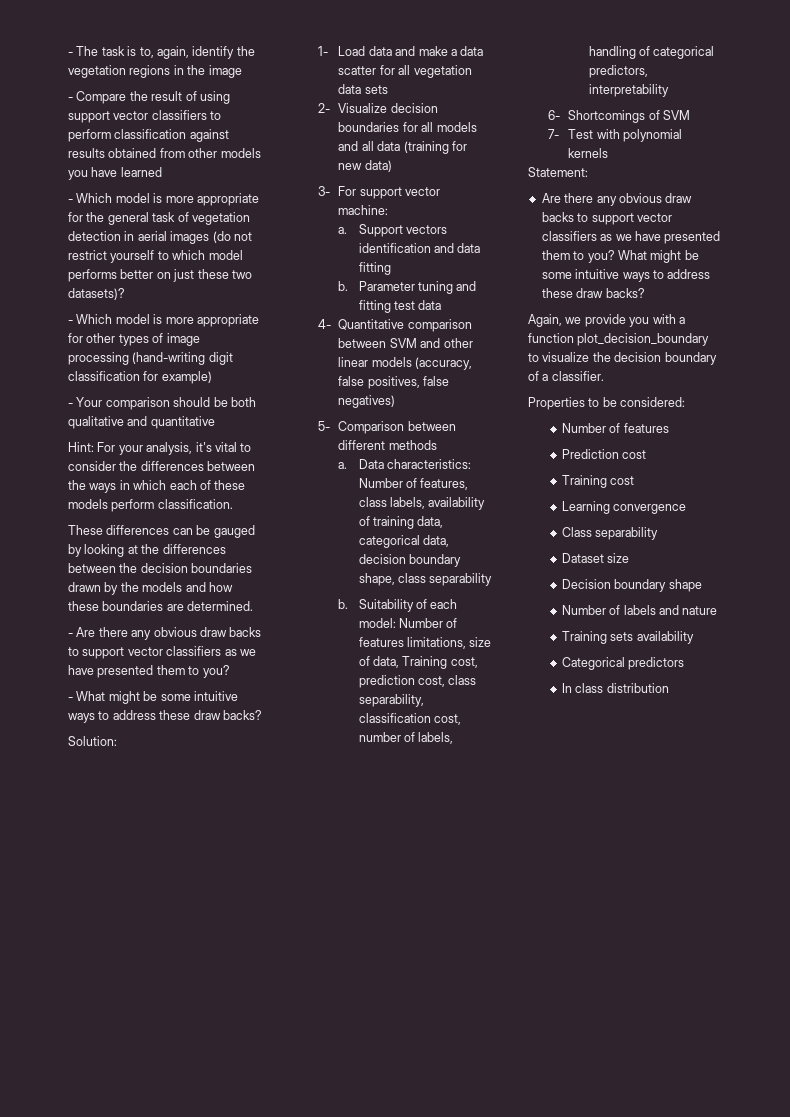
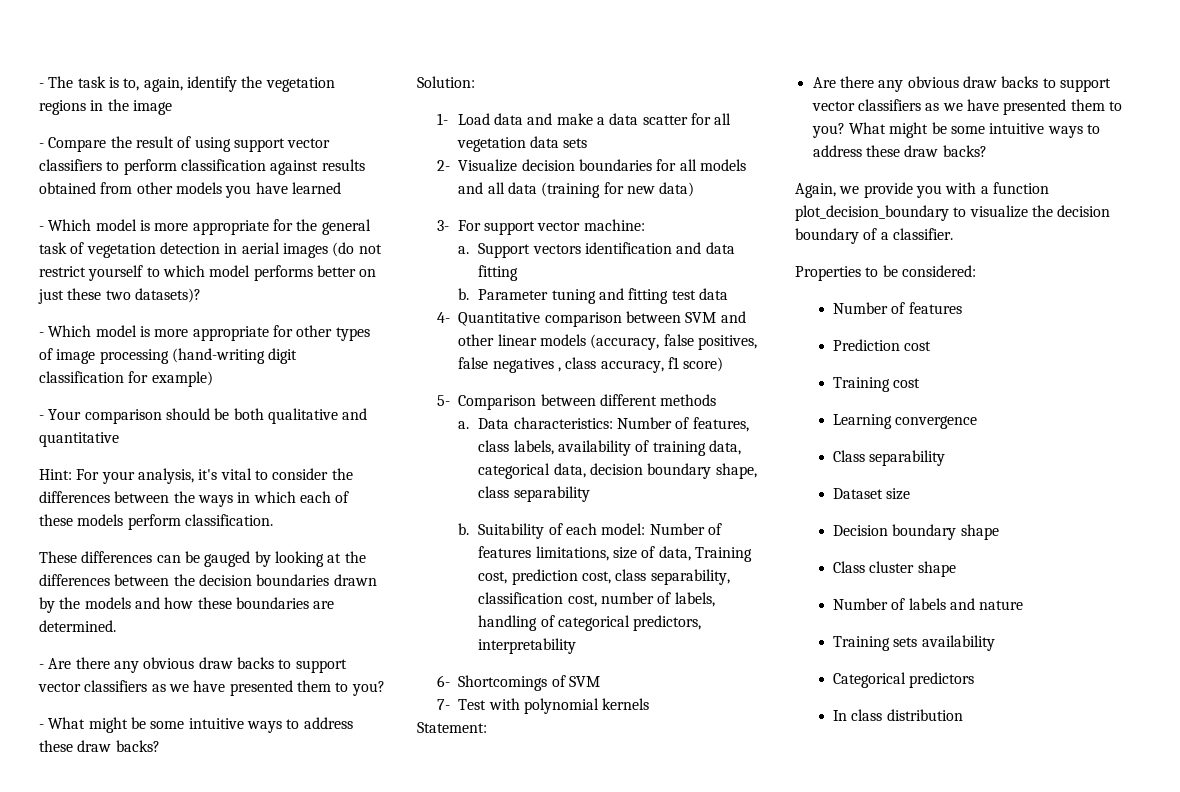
- 4- Quantitative comparison between SVM and other linear models (accuracy, false positives, false negatives)
+ 4- Quantitative comparison between SVM and other linear models (accuracy, false positives, false negatives , class accuracy, f1 score)
+ Class cluster shape

